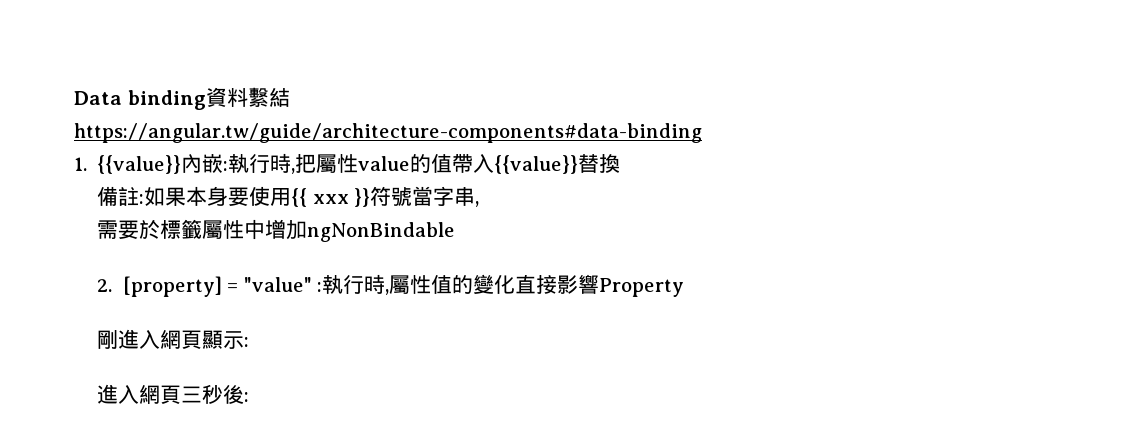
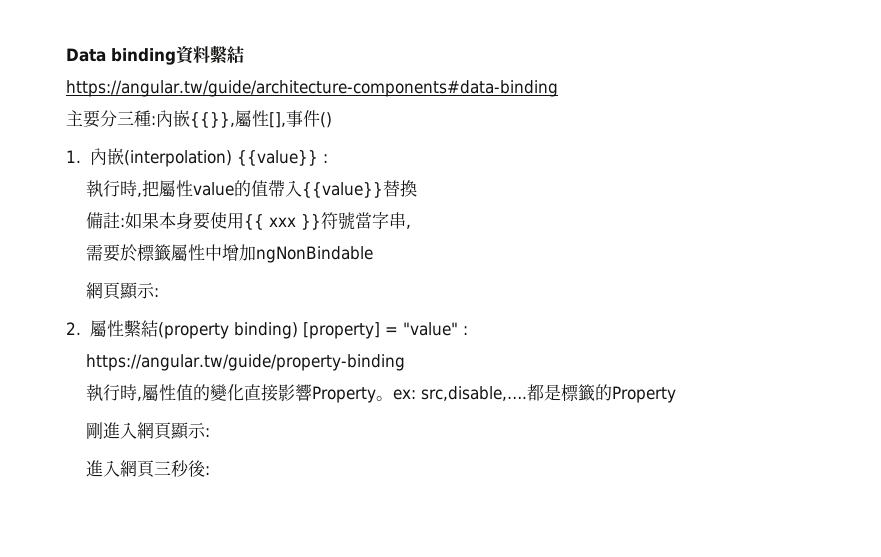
- 1. {{value}}內嵌:執行時,把屬性value的值帶入{{value}}替換
+ 主要分三種:內嵌{{}},屬性[],事件()
+ 1.內嵌(interpolation) {{value}} :
+ 執行時,把屬性value的值帶入{{value}}替換
  需要於標籤屬性中增加ngNonBindable
- 2. [property] = "value" :執行時,屬性值的變化直接影響Property
+ 網頁顯示:
+ 2.屬性繫結(property binding) [property] = "value" :
+ https://angular.tw/guide/property-binding
+ 執行時,屬性值的變化直接影響Property。ex: src,disable,….都是標籤的Property

